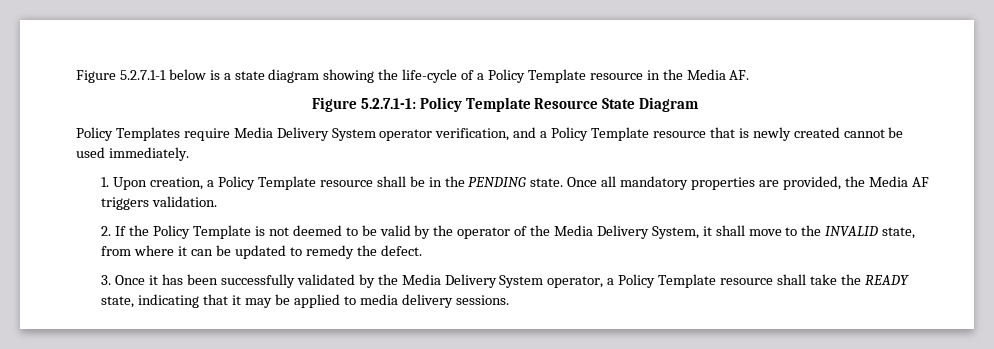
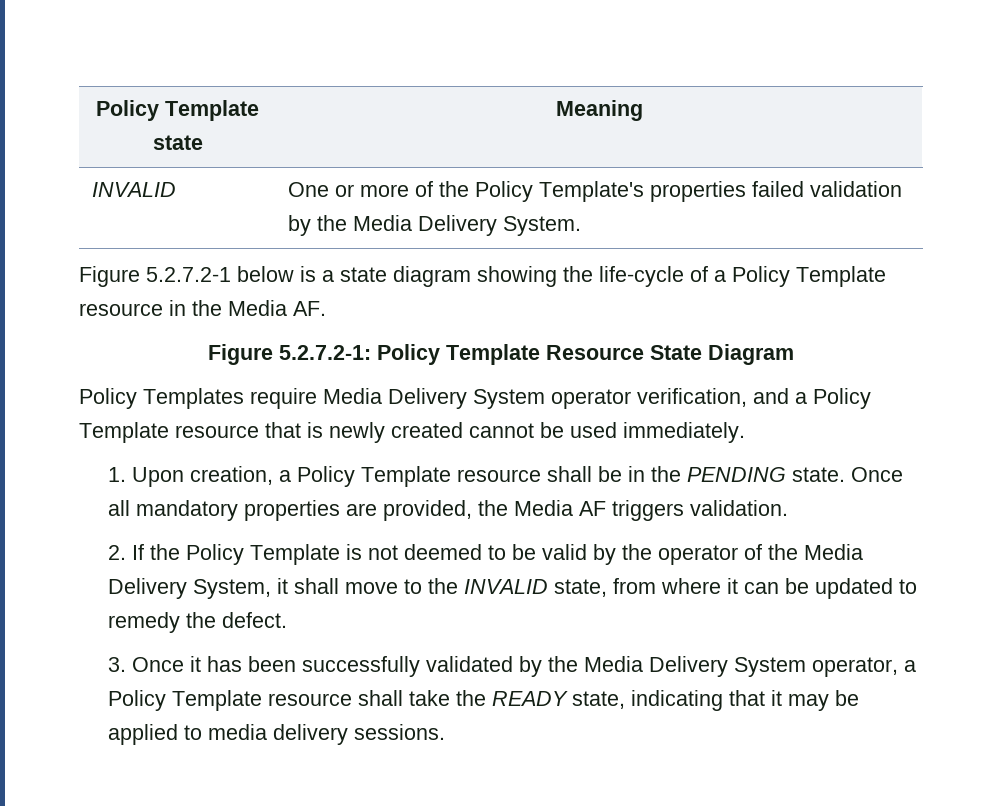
- Figure 5.2.7.1-1 below is a state diagram showing the life-cycle of a Policy Template resource in the Media AF.
+ Policy Template state | Meaning
+ INVALID | One or more of the Policy Template's properties failed validation by the Media Delivery System.
+ Figure 5.2.7.2-1 below is a state diagram showing the life-cycle of a Policy Template resource in the Media AF.
- Figure 5.2.7.1-1: Policy Template Resource State Diagram
+ Figure 5.2.7.2-1: Policy Template Resource State Diagram

